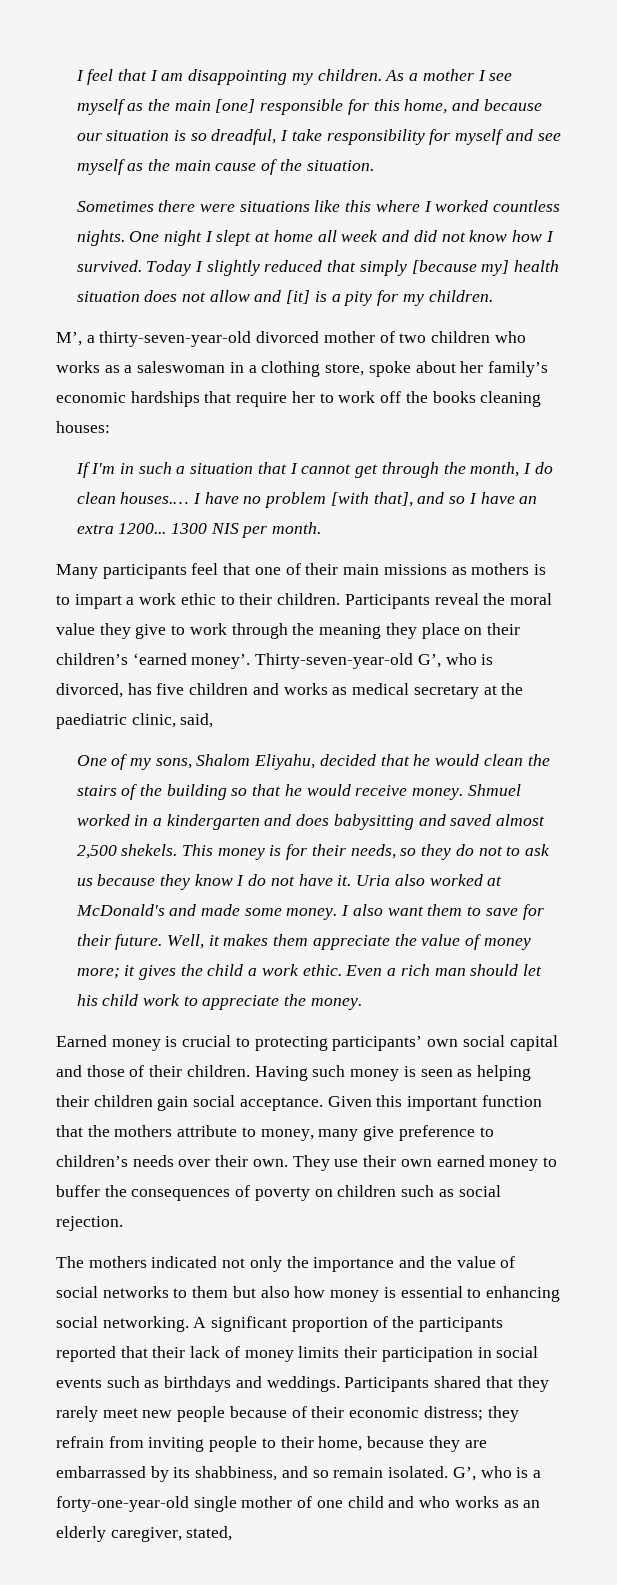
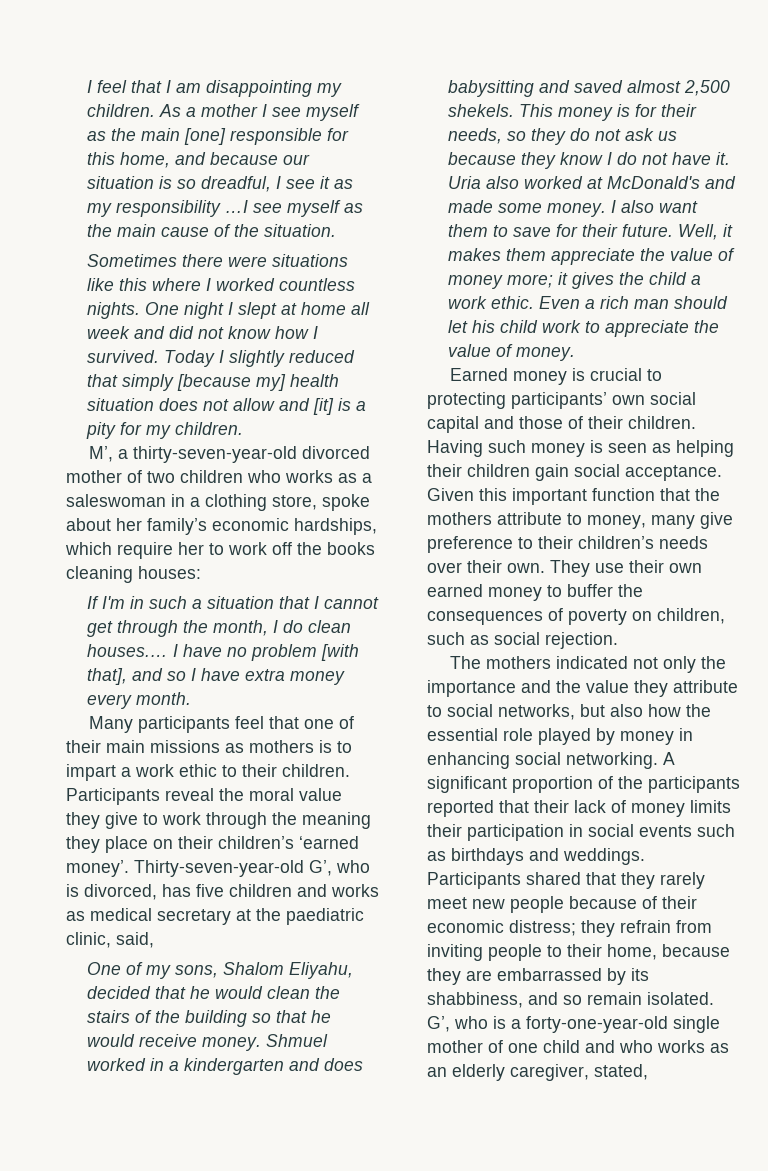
- As a mother I see myself as the main [one] responsible for this home, and because our situation is so dreadful, I take responsibility for myself and see myself as the main cause of the situation.
+ As a mother I see myself as the main [one] responsible for this home, and because our situation is so dreadful, I see it as my responsibility …I see myself as the main cause of the situation.
- M’, a thirty-seven-year-old divorced mother of two children who works as a saleswoman in a clothing store, spoke about her family’s economic hardships that require her to work off the books cleaning houses:
+ M’, a thirty-seven-year-old divorced mother of two children who works as a saleswoman in a clothing store, spoke about her family’s economic hardships, which require her to work off the books cleaning houses:
- I have no problem [with that], and so I have an extra 1200... 1300 NIS per month.
+ I have no problem [with that], and so I have extra money every month.
- This money is for their needs, so they do not to ask us because they know I do not have it.
+ This money is for their needs, so they do not ask us because they know I do not have it.
- Even a rich man should let his child work to appreciate the money.
+ Even a rich man should let his child work to appreciate the value of money.
- Given this important function that the mothers attribute to money, many give preference to children’s needs over their own.
+ Given this important function that the mothers attribute to money, many give preference to their children’s needs over their own.
- They use their own earned money to buffer the consequences of poverty on children such as social rejection.
+ They use their own earned money to buffer the consequences of poverty on children, such as social rejection.
- The mothers indicated not only the importance and the value of social networks to them but also how money is essential to enhancing social networking.
+ The mothers indicated not only the importance and the value they attribute to social networks, but also how the essential role played by money in enhancing social networking.

